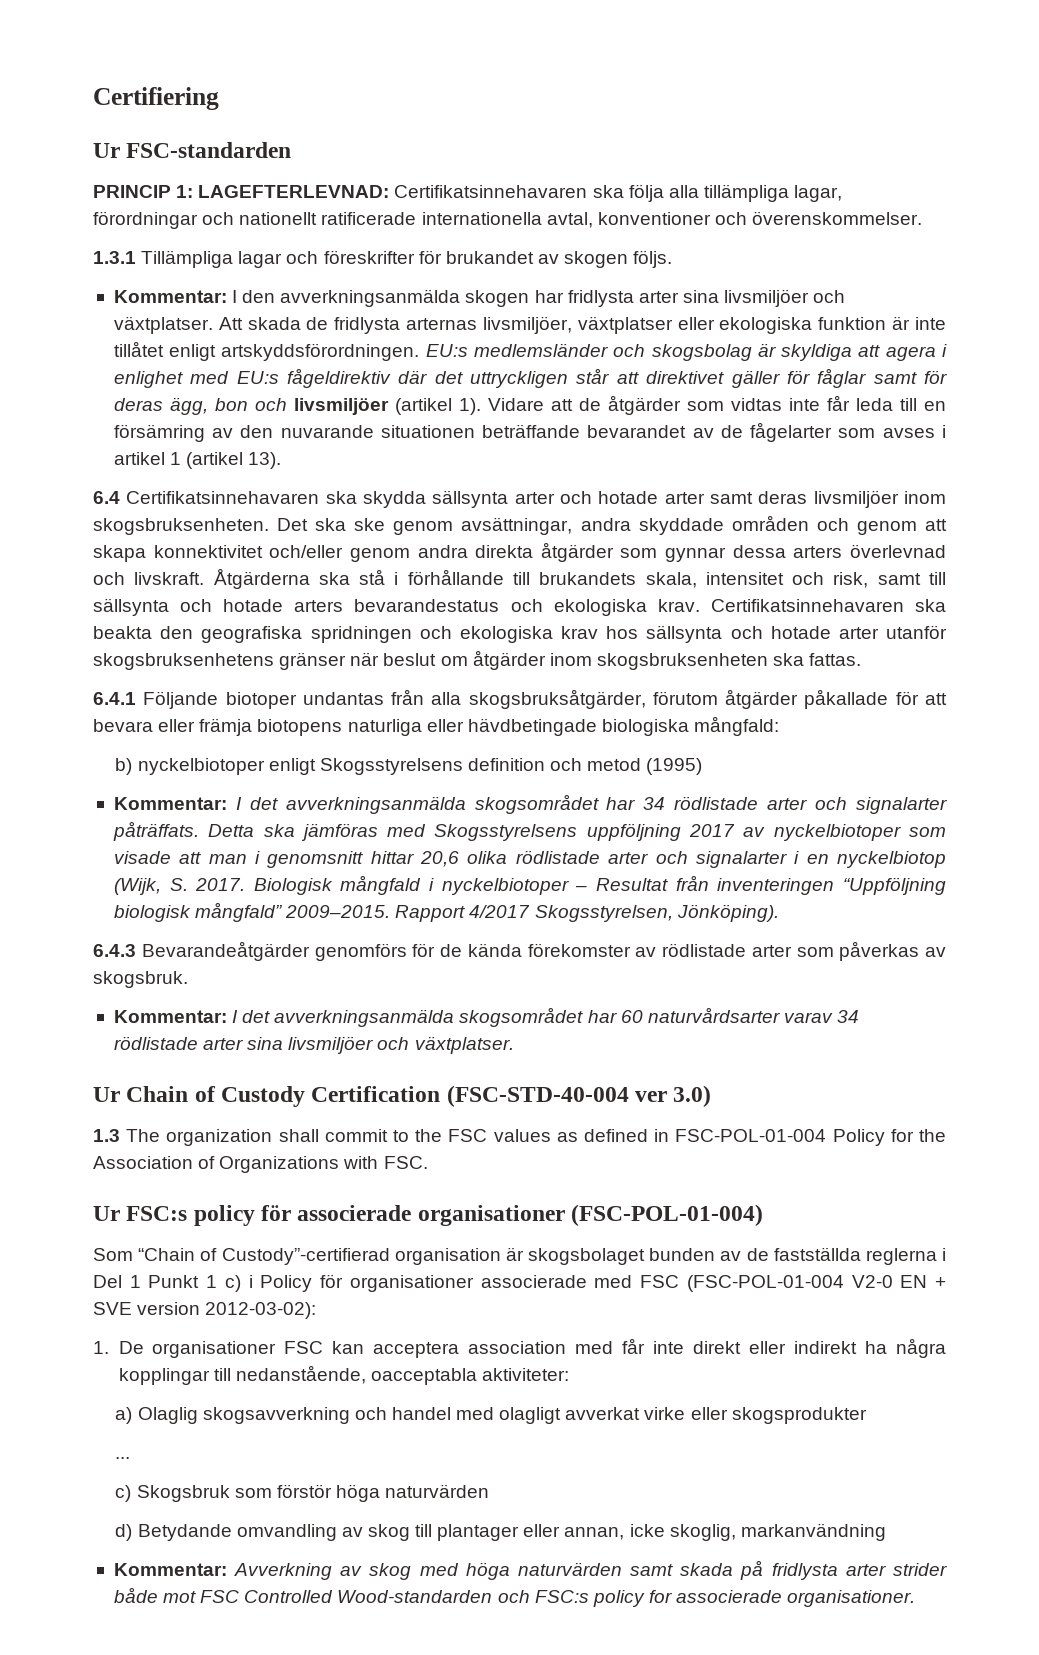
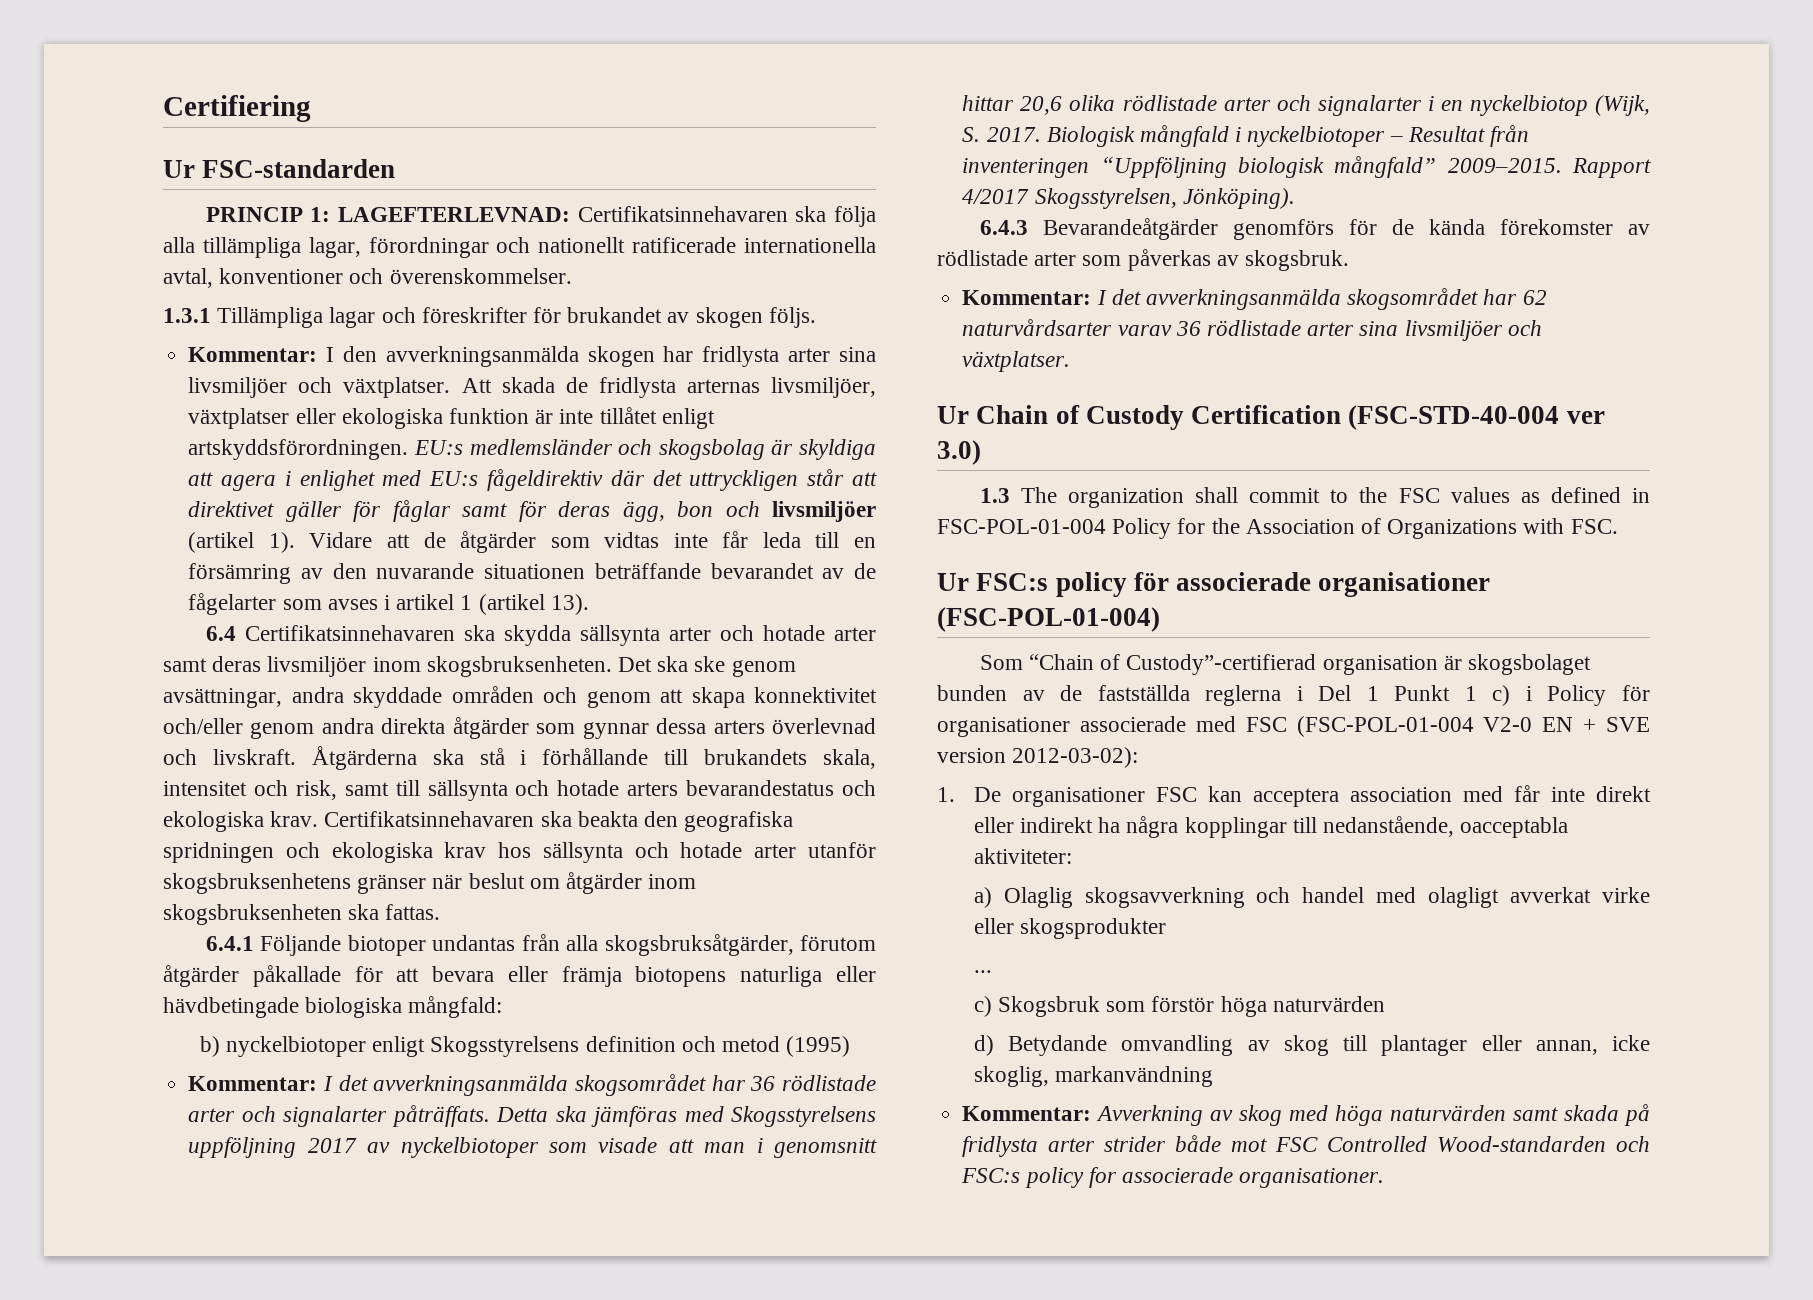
- Kommentar: I det avverkningsanmälda skogsområdet har 34 rödlistade arter och signalarter påträffats.
+ Kommentar: I det avverkningsanmälda skogsområdet har 36 rödlistade arter och signalarter påträffats.
- Kommentar: I det avverkningsanmälda skogsområdet har 60 naturvårdsarter varav 34 rödlistade arter sina livsmiljöer och växtplatser.
+ Kommentar: I det avverkningsanmälda skogsområdet har 62 naturvårdsarter varav 36 rödlistade arter sina livsmiljöer och växtplatser.

